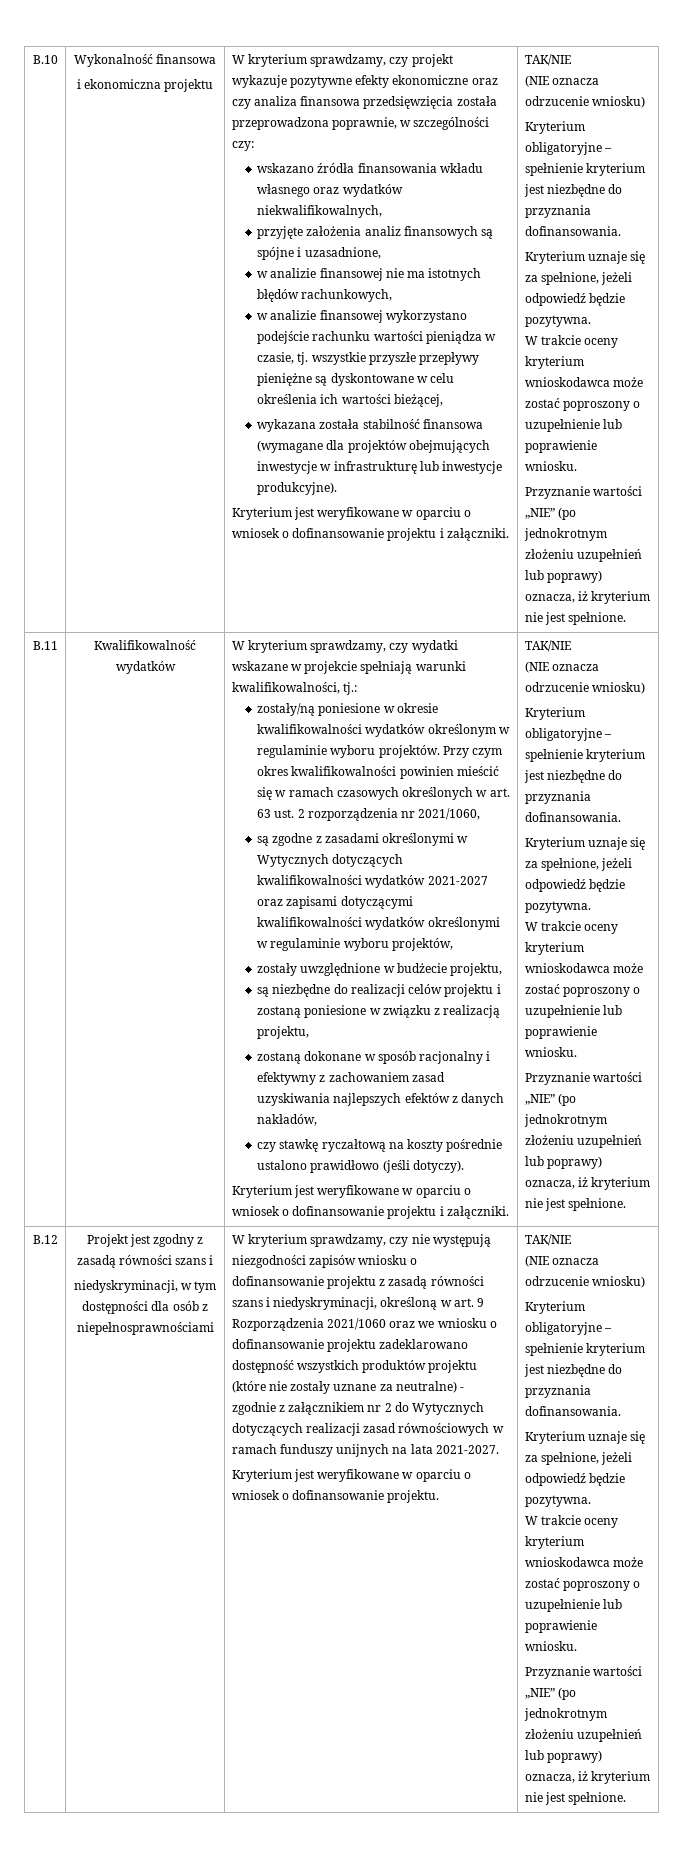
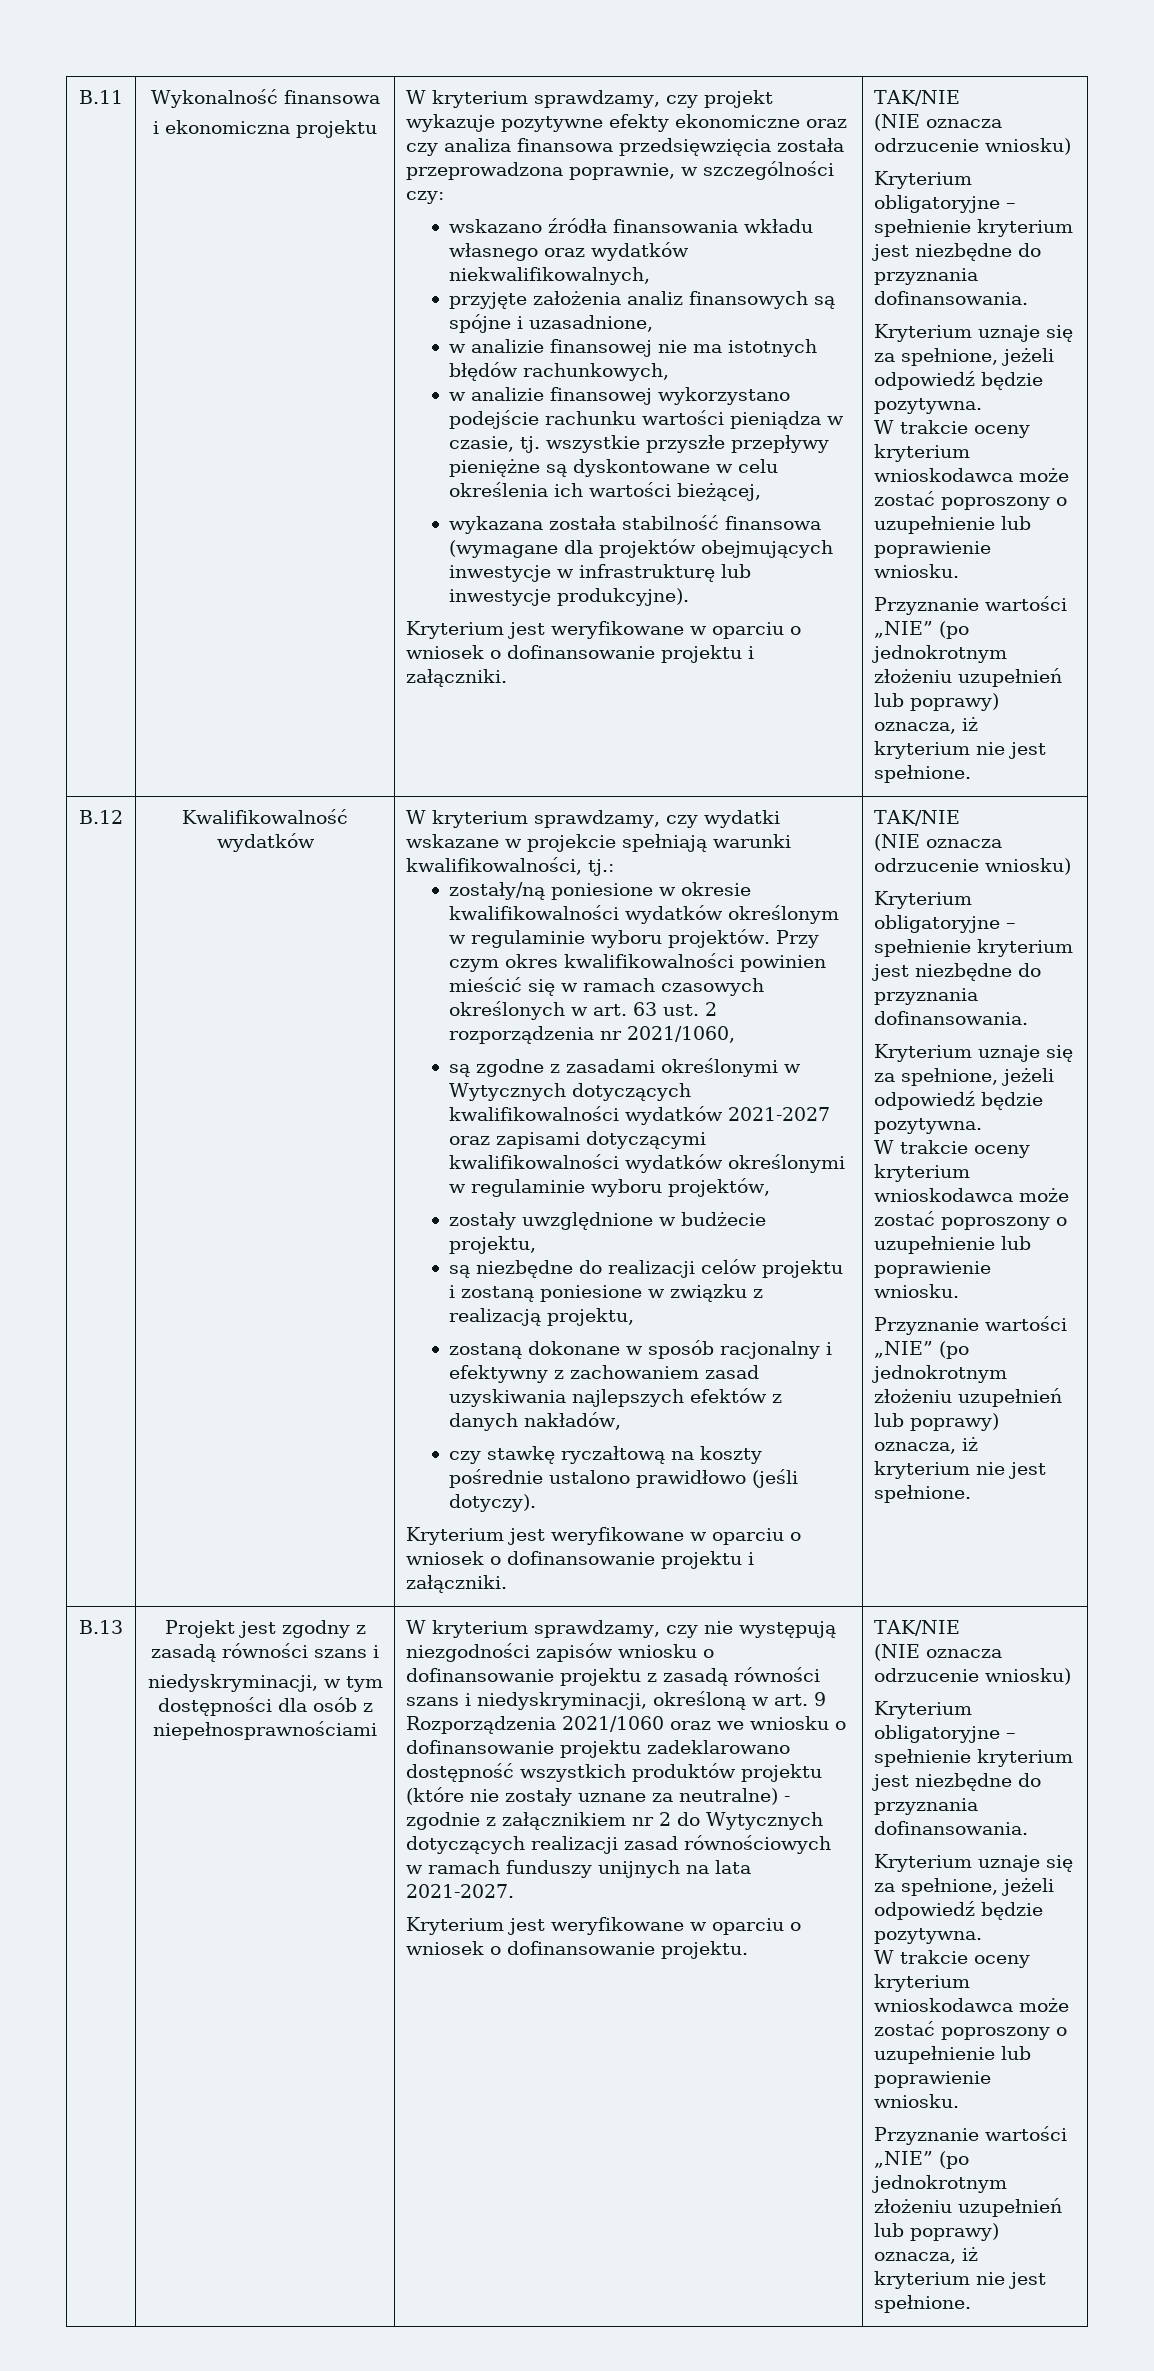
- B.10
+ B.11
- B.11
+ B.12
- B.12
+ B.13

